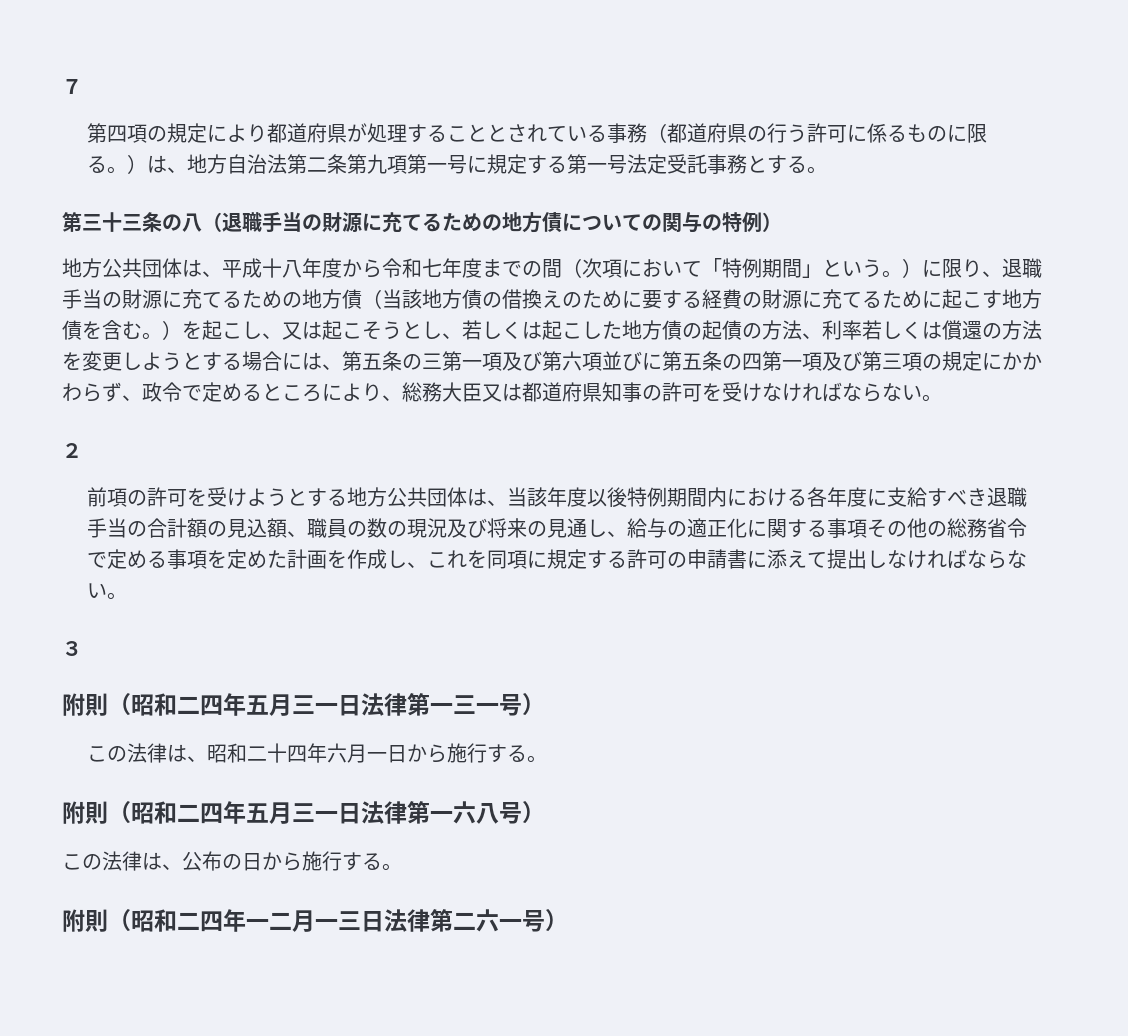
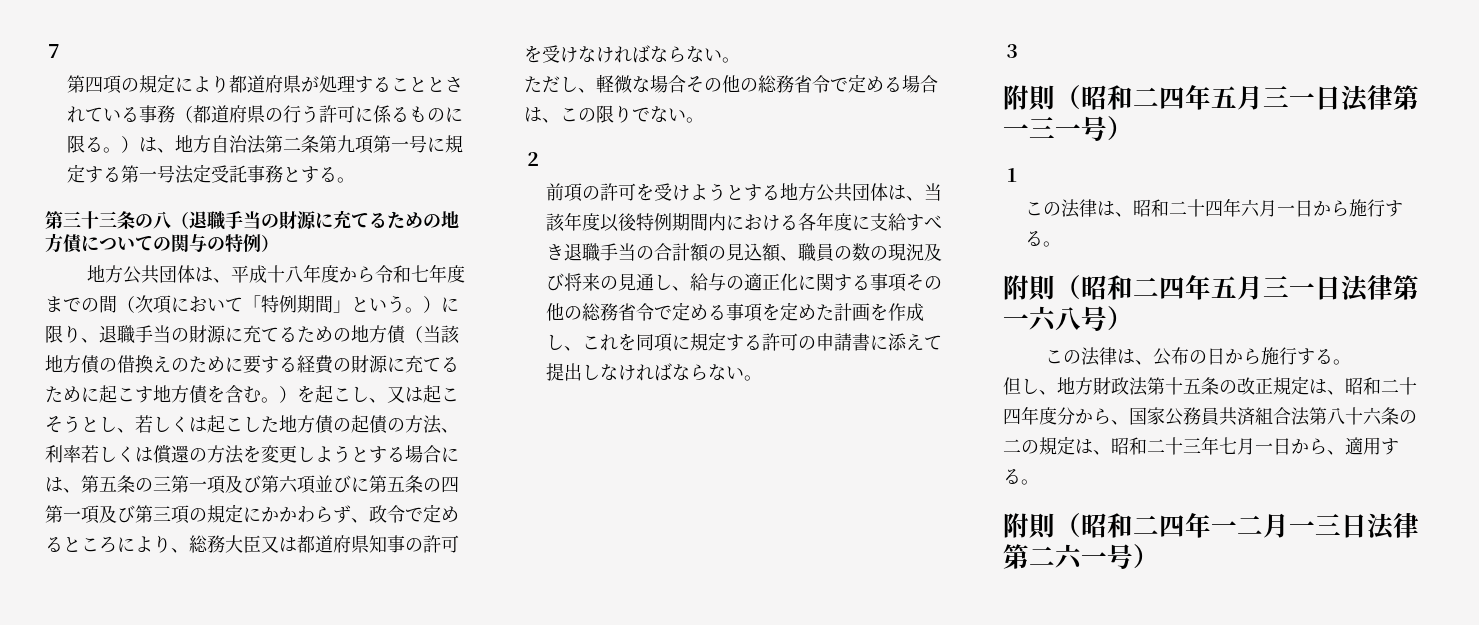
+ ただし、軽微な場合その他の総務省令で定める場合は、この限りでない。
+ １
+ 但し、地方財政法第十五条の改正規定は、昭和二十四年度分から、国家公務員共済組合法第八十六条の二の規定は、昭和二十三年七月一日から、適用する。

